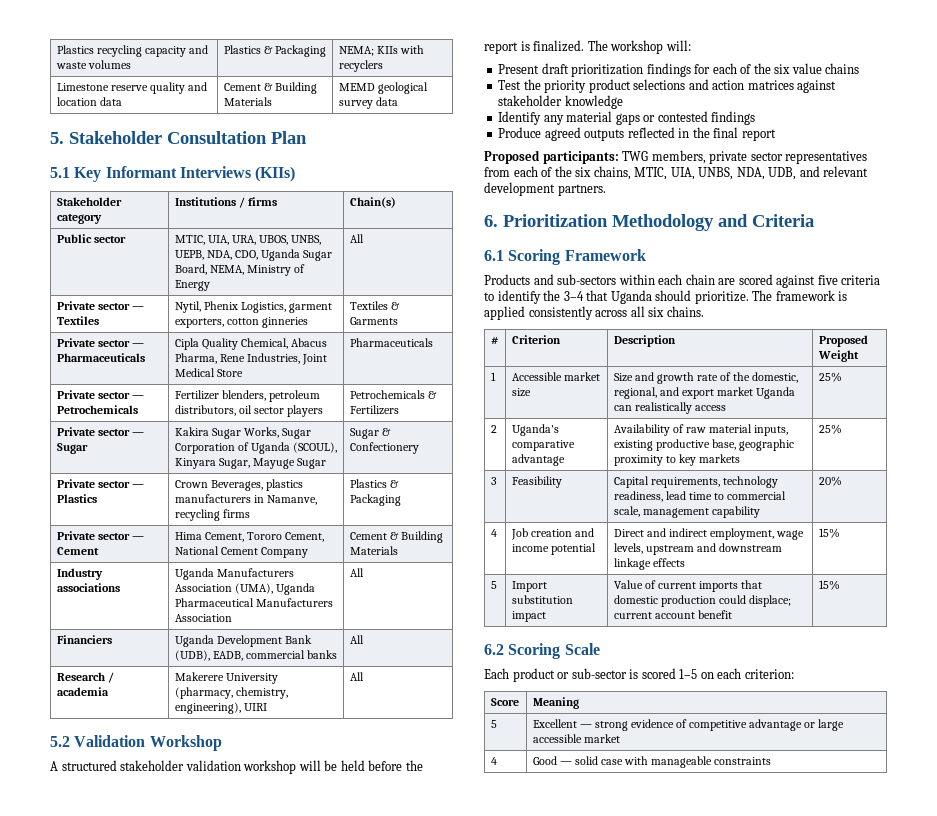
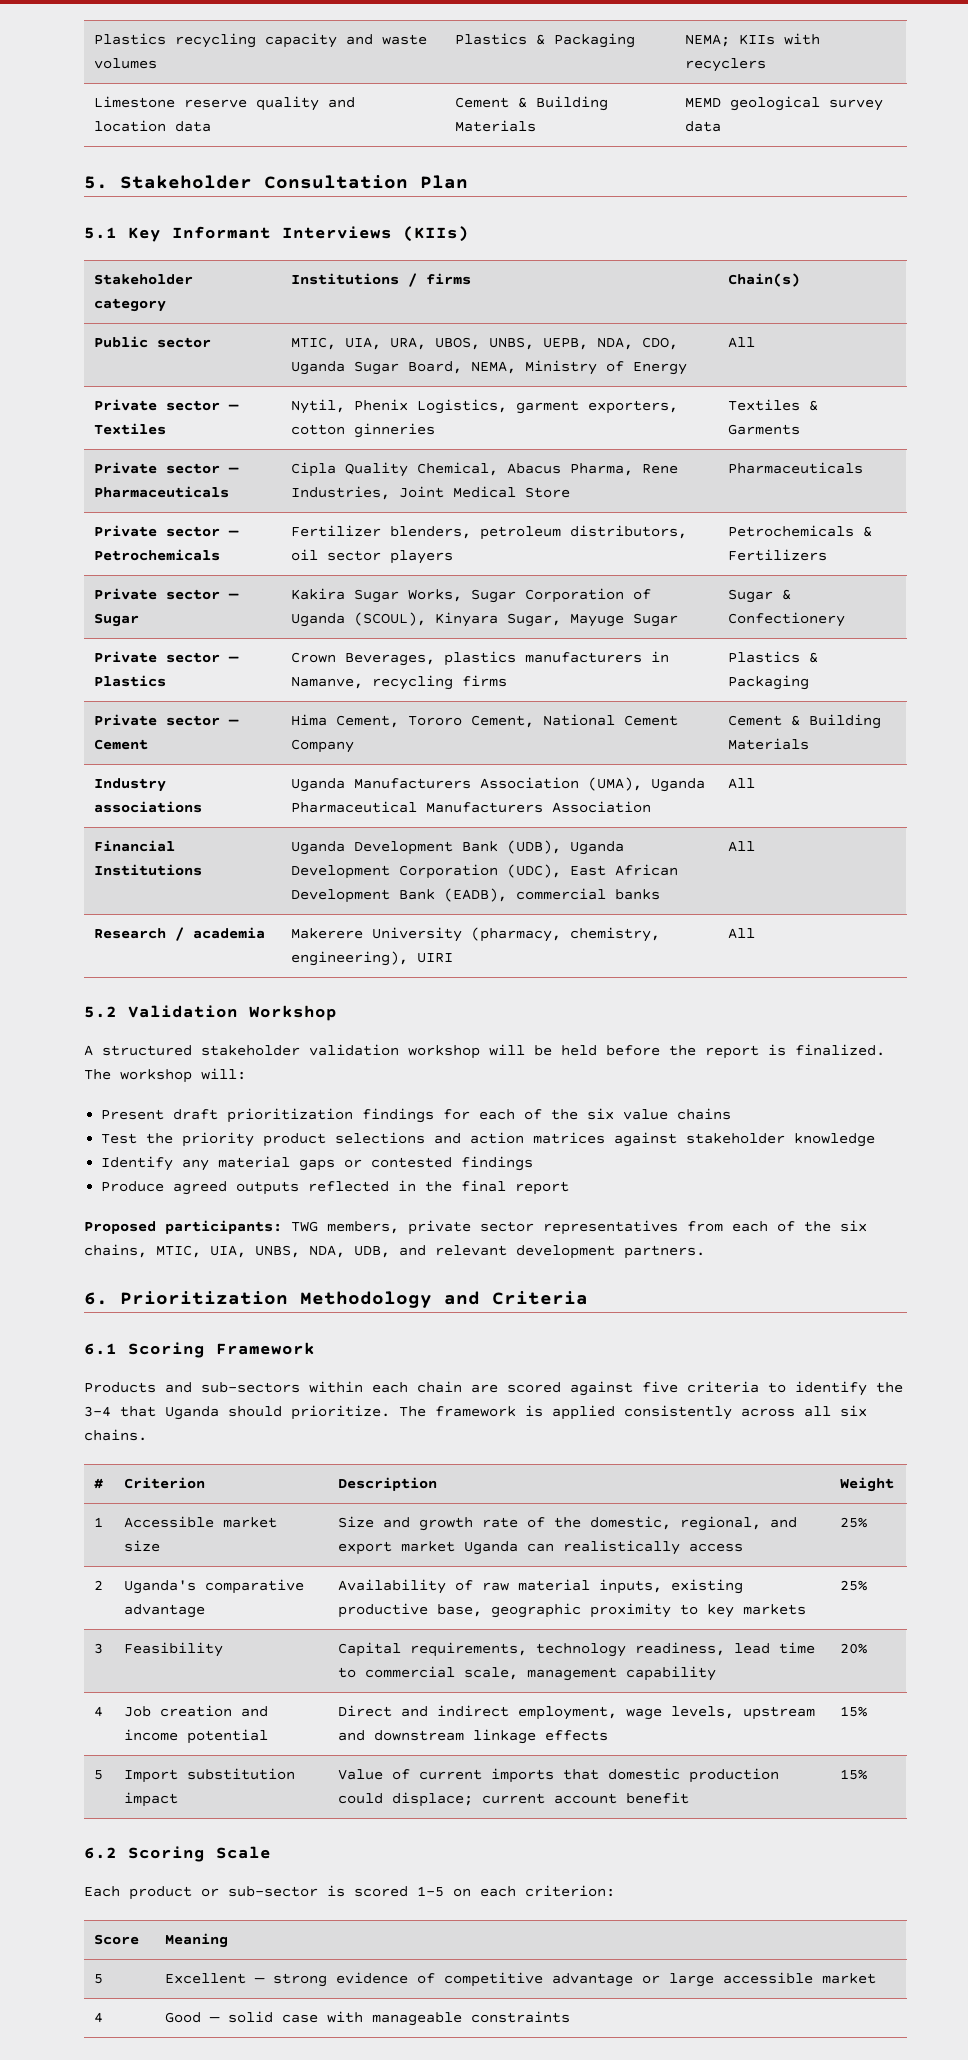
- Financiers | Uganda Development Bank (UDB), EADB, commercial banks | All
+ Financial Institutions | Uganda Development Bank (UDB), Uganda Development Corporation (UDC), East African Development Bank (EADB), commercial banks | All
- # | Criterion | Description | Proposed Weight
+ # | Criterion | Description | Weight

